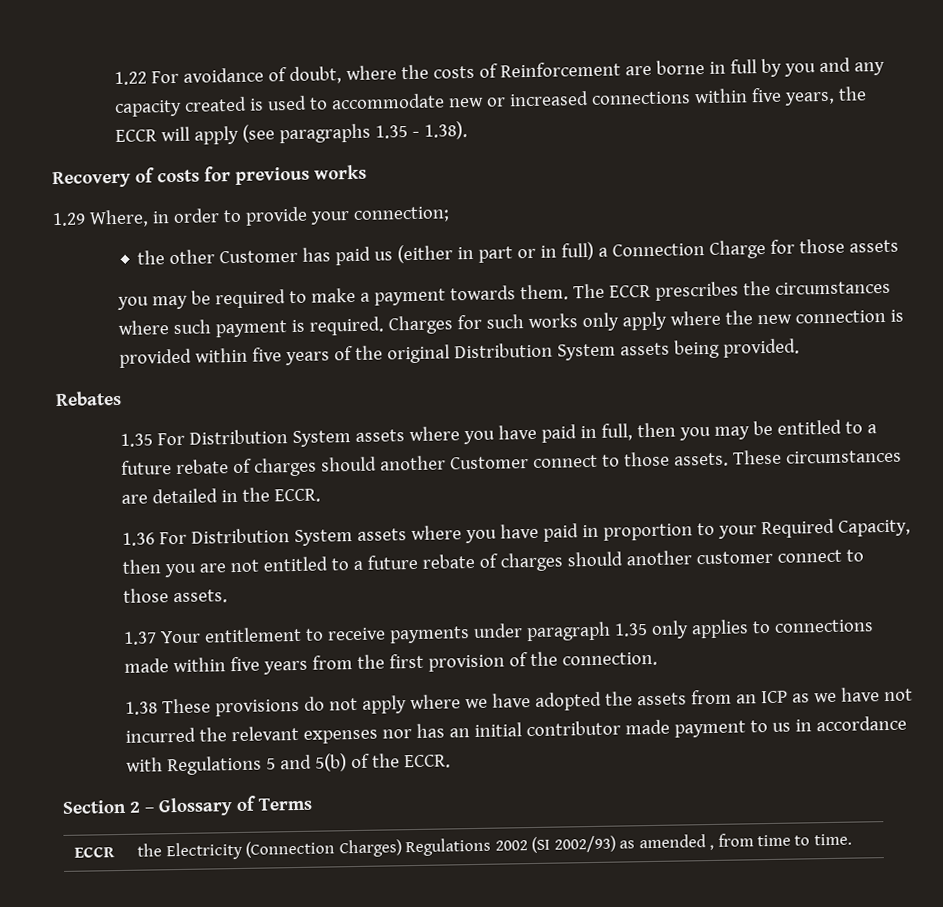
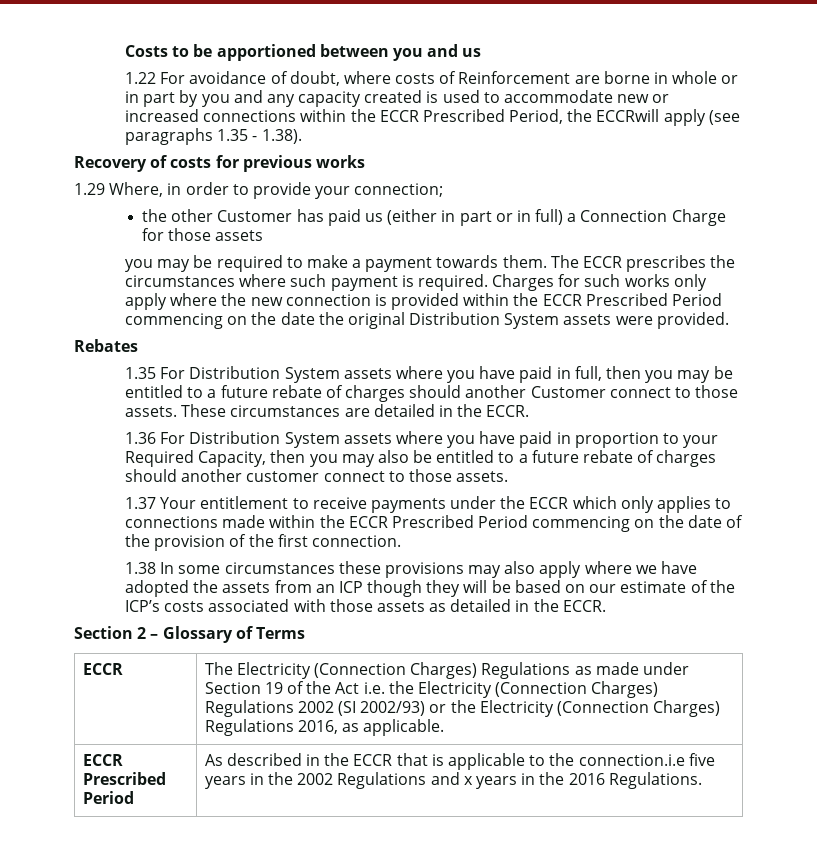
+ Costs to be apportioned between you and us
- 1.22 For avoidance of doubt, where the costs of Reinforcement are borne in full by you and any capacity created is used to accommodate new or increased connections within five years, the ECCR will apply (see paragraphs 1.35 - 1.38).
+ 1.22 For avoidance of doubt, where costs of Reinforcement are borne in whole or in part by you and any capacity created is used to accommodate new or increased connections within the ECCR Prescribed Period, the ECCRwill apply (see paragraphs 1.35 - 1.38).
- Charges for such works only apply where the new connection is provided within five years of the original Distribution System assets being provided.
+ Charges for such works only apply where the new connection is provided within the ECCR Prescribed Period commencing on the date the original Distribution System assets were provided.
- 1.36 For Distribution System assets where you have paid in proportion to your Required Capacity, then you are not entitled to a future rebate of charges should another customer connect to those assets.
+ 1.36 For Distribution System assets where you have paid in proportion to your Required Capacity, then you may also be entitled to a future rebate of charges should another customer connect to those assets.
- 1.37 Your entitlement to receive payments under paragraph 1.35 only applies to connections made within five years from the first provision of the connection.
+ 1.37 Your entitlement to receive payments under the ECCR which only applies to connections made within the ECCR Prescribed Period commencing on the date of the provision of the first connection.
- 1.38 These provisions do not apply where we have adopted the assets from an ICP as we have not incurred the relevant expenses nor has an initial contributor made payment to us in accordance with Regulations 5 and 5(b) of the ECCR.
+ 1.38 In some circumstances these provisions may also apply where we have adopted the assets from an ICP though they will be based on our estimate of the ICP’s costs associated with those assets as detailed in the ECCR.
- ECCR | the Electricity (Connection Charges) Regulations 2002 (SI 2002/93) as amended , from time to time.
+ ECCR | The Electricity (Connection Charges) Regulations as made under Section 19 of the Act i.e. the Electricity (Connection Charges) Regulations 2002 (SI 2002/93) or the Electricity (Connection Charges) Regulations 2016, as applicable.
+ ECCR Prescribed Period | As described in the ECCR that is applicable to the connection.i.e five years in the 2002 Regulations and x years in the 2016 Regulations.

